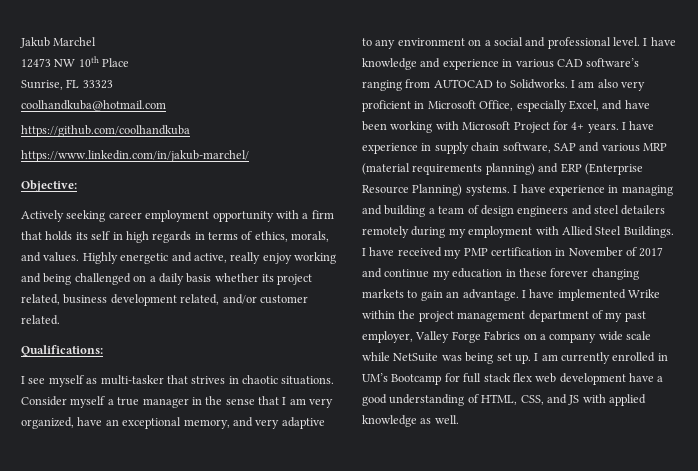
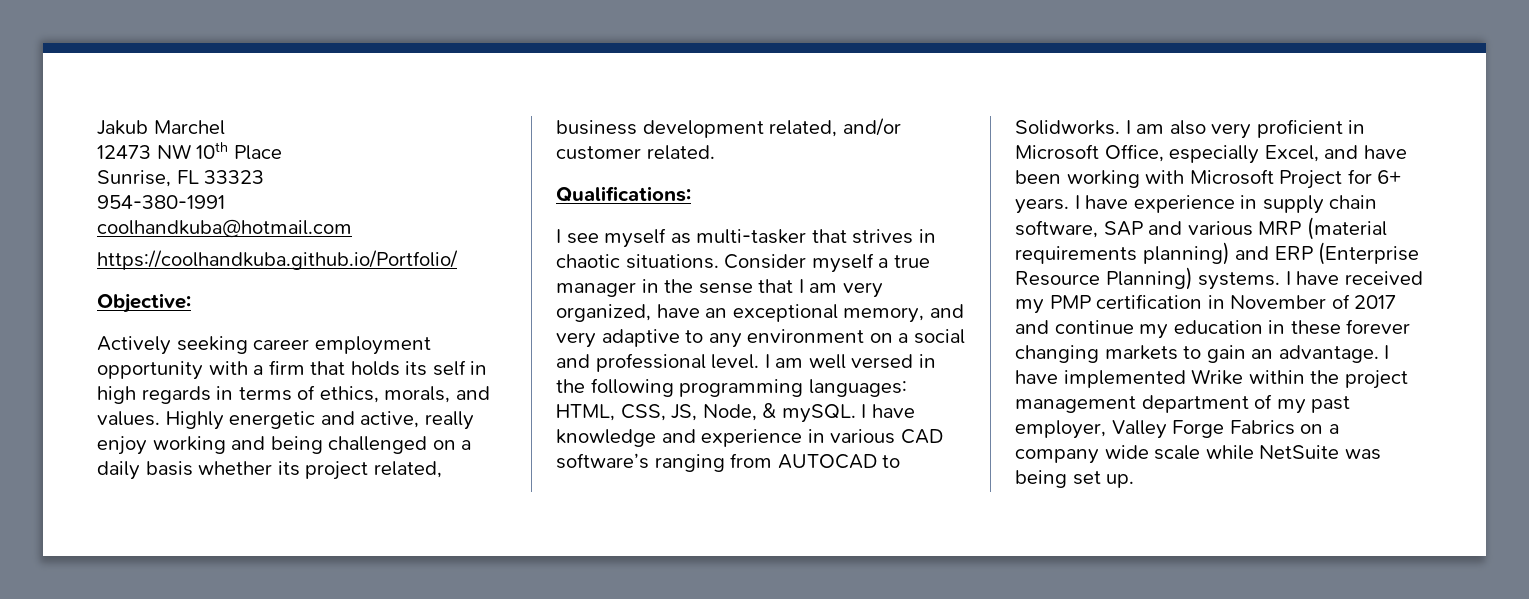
+ 954-380-1991
- https://github.com/coolhandkuba
- https://www.linkedin.com/in/jakub-marchel/
+ https://coolhandkuba.github.io/Portfolio/
- I have knowledge and experience in various CAD software’s ranging from AUTOCAD to Solidworks.
+ I am well versed in the following programming languages: HTML, CSS, JS, Node, & mySQL. I have knowledge and experience in various CAD software’s ranging from AUTOCAD to Solidworks.
- I am also very proficient in Microsoft Office, especially Excel, and have been working with Microsoft Project for 4+ years.
+ I am also very proficient in Microsoft Office, especially Excel, and have been working with Microsoft Project for 6+ years.
- I have experience in managing and building a team of design engineers and steel detailers remotely during my employment with Allied Steel Buildings. I have received my PMP certification in November of 2017 and continue my education in these forever changing markets to gain an advantage.
+ I have received my PMP certification in November of 2017 and continue my education in these forever changing markets to gain an advantage.
- I am currently enrolled in UM’s Bootcamp for full stack flex web development have a good understanding of HTML, CSS, and JS with applied knowledge as well.

